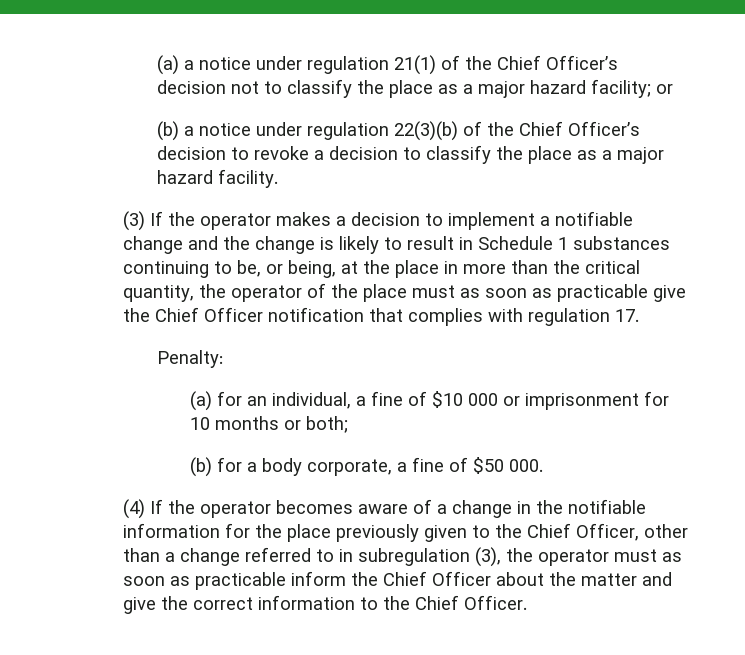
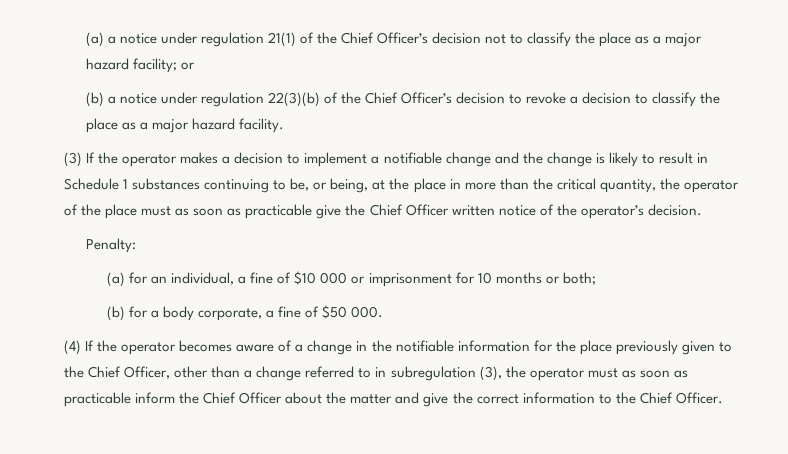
- (3) If the operator makes a decision to implement a notifiable change and the change is likely to result in Schedule 1 substances continuing to be, or being, at the place in more than the critical quantity, the operator of the place must as soon as practicable give the Chief Officer notification that complies with regulation 17.
+ (3) If the operator makes a decision to implement a notifiable change and the change is likely to result in Schedule 1 substances continuing to be, or being, at the place in more than the critical quantity, the operator of the place must as soon as practicable give the Chief Officer written notice of the operator’s decision.

